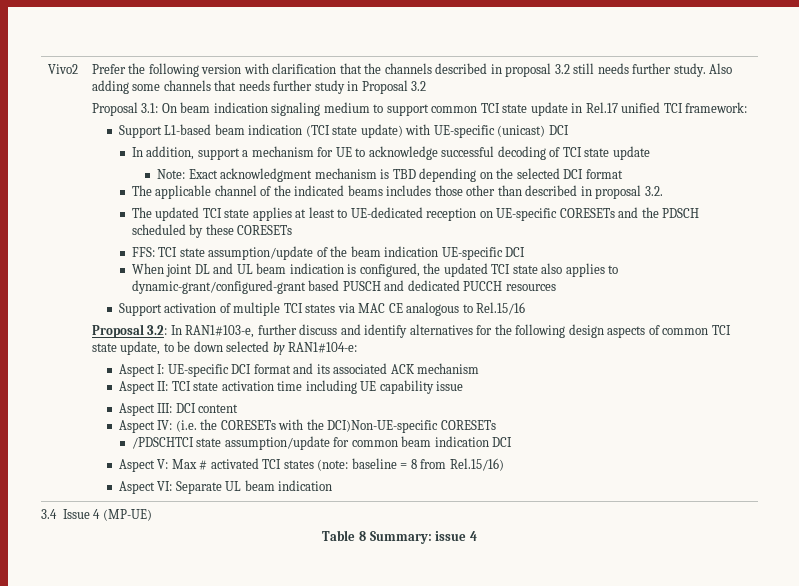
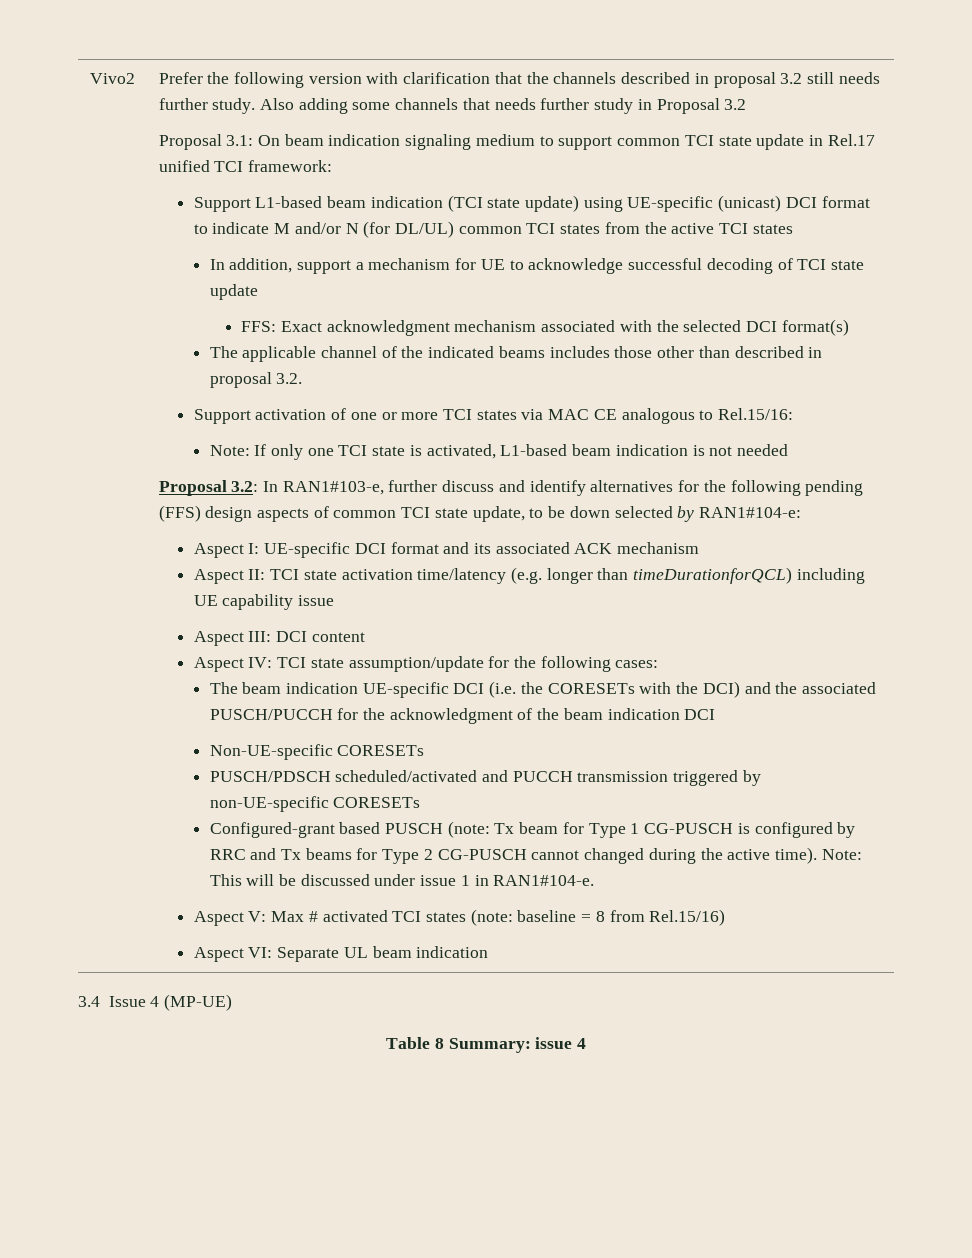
- Support L1-based beam indication (TCI state update) with UE-specific (unicast) DCI
+ Support L1-based beam indication (TCI state update) using UE-specific (unicast) DCI format to indicate M and/or N (for DL/UL) common TCI states from the active TCI states
- Note: Exact acknowledgment mechanism is TBD depending on the selected DCI format
+ FFS: Exact acknowledgment mechanism associated with the selected DCI format(s)
- The updated TCI state applies at least to UE-dedicated reception on UE-specific CORESETs and the PDSCH scheduled by these CORESETs
- FFS: TCI state assumption/update of the beam indication UE-specific DCI
- When joint DL and UL beam indication is configured, the updated TCI state also applies to dynamic-grant/configured-grant based PUSCH and dedicated PUCCH resources
- Support activation of multiple TCI states via MAC CE analogous to Rel.15/16
+ Support activation of one or more TCI states via MAC CE analogous to Rel.15/16:
+ Note: If only one TCI state is activated, L1-based beam indication is not needed
- Proposal 3.2: In RAN1#103-e, further discuss and identify alternatives for the following design aspects of common TCI state update, to be down selected by RAN1#104-e:
+ Proposal 3.2: In RAN1#103-e, further discuss and identify alternatives for the following pending (FFS) design aspects of common TCI state update, to be down selected by RAN1#104-e:
- Aspect II: TCI state activation time including UE capability issue
+ Aspect II: TCI state activation time/latency (e.g. longer than timeDurationforQCL) including UE capability issue
- Aspect IV: (i.e. the CORESETs with the DCI)Non-UE-specific CORESETs
- /PDSCHTCI state assumption/update for common beam indication DCI
+ Aspect IV: TCI state assumption/update for the following cases:
+ The beam indication UE-specific DCI (i.e. the CORESETs with the DCI) and the associated PUSCH/PUCCH for the acknowledgment of the beam indication DCI
+ Non-UE-specific CORESETs
+ PUSCH/PDSCH scheduled/activated and PUCCH transmission triggered by non-UE-specific CORESETs
+ Configured-grant based PUSCH (note: Tx beam for Type 1 CG-PUSCH is configured by RRC and Tx beams for Type 2 CG-PUSCH cannot changed during the active time). Note: This will be discussed under issue 1 in RAN1#104-e.

